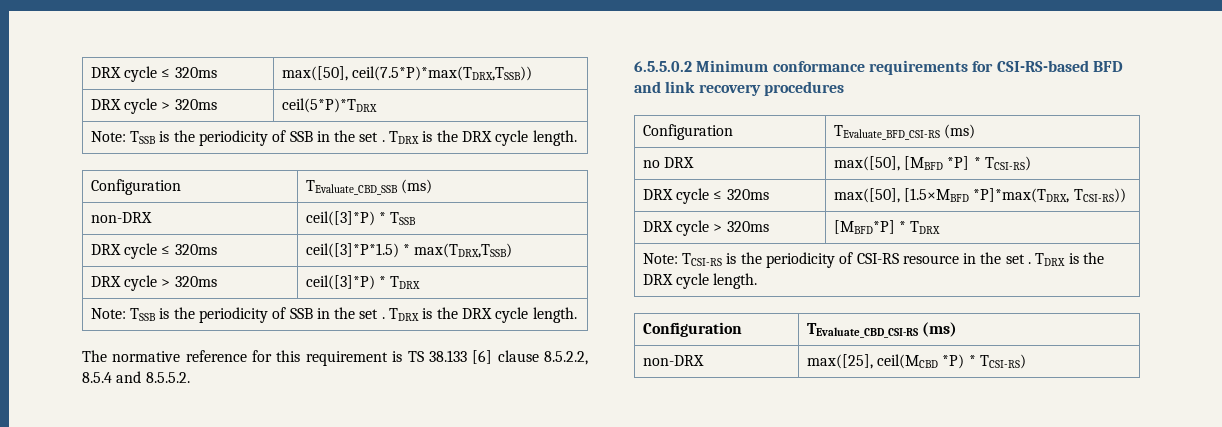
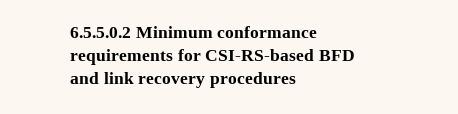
- DRX cycle ≤ 320ms | max([50], ceil(7.5*P)*max(TDRX,TSSB))
- DRX cycle > 320ms | ceil(5*P)*TDRX
- Note: TSSB is the periodicity of SSB in the set . TDRX is the DRX cycle length.
- Configuration | TEvaluate_CBD_SSB (ms)
- non-DRX | ceil([3]*P) * TSSB
- DRX cycle ≤ 320ms | ceil([3]*P*1.5) * max(TDRX,TSSB)
- DRX cycle > 320ms | ceil([3]*P) * TDRX
- Note: TSSB is the periodicity of SSB in the set . TDRX is the DRX cycle length.
- The normative reference for this requirement is TS 38.133 [6] clause 8.5.2.2, 8.5.4 and 8.5.5.2.
- Configuration | TEvaluate_BFD_CSI-RS (ms)
- no DRX | max([50], [MBFD *P] * TCSI-RS)
- DRX cycle ≤ 320ms | max([50], [1.5×MBFD *P]*max(TDRX, TCSI-RS))
- DRX cycle > 320ms | [MBFD*P] * TDRX
- Note: TCSI-RS is the periodicity of CSI-RS resource in the set . TDRX is the DRX cycle length.
- Configuration | TEvaluate_CBD_CSI-RS (ms)
- non-DRX | max([25], ceil(MCBD *P) * TCSI-RS)

